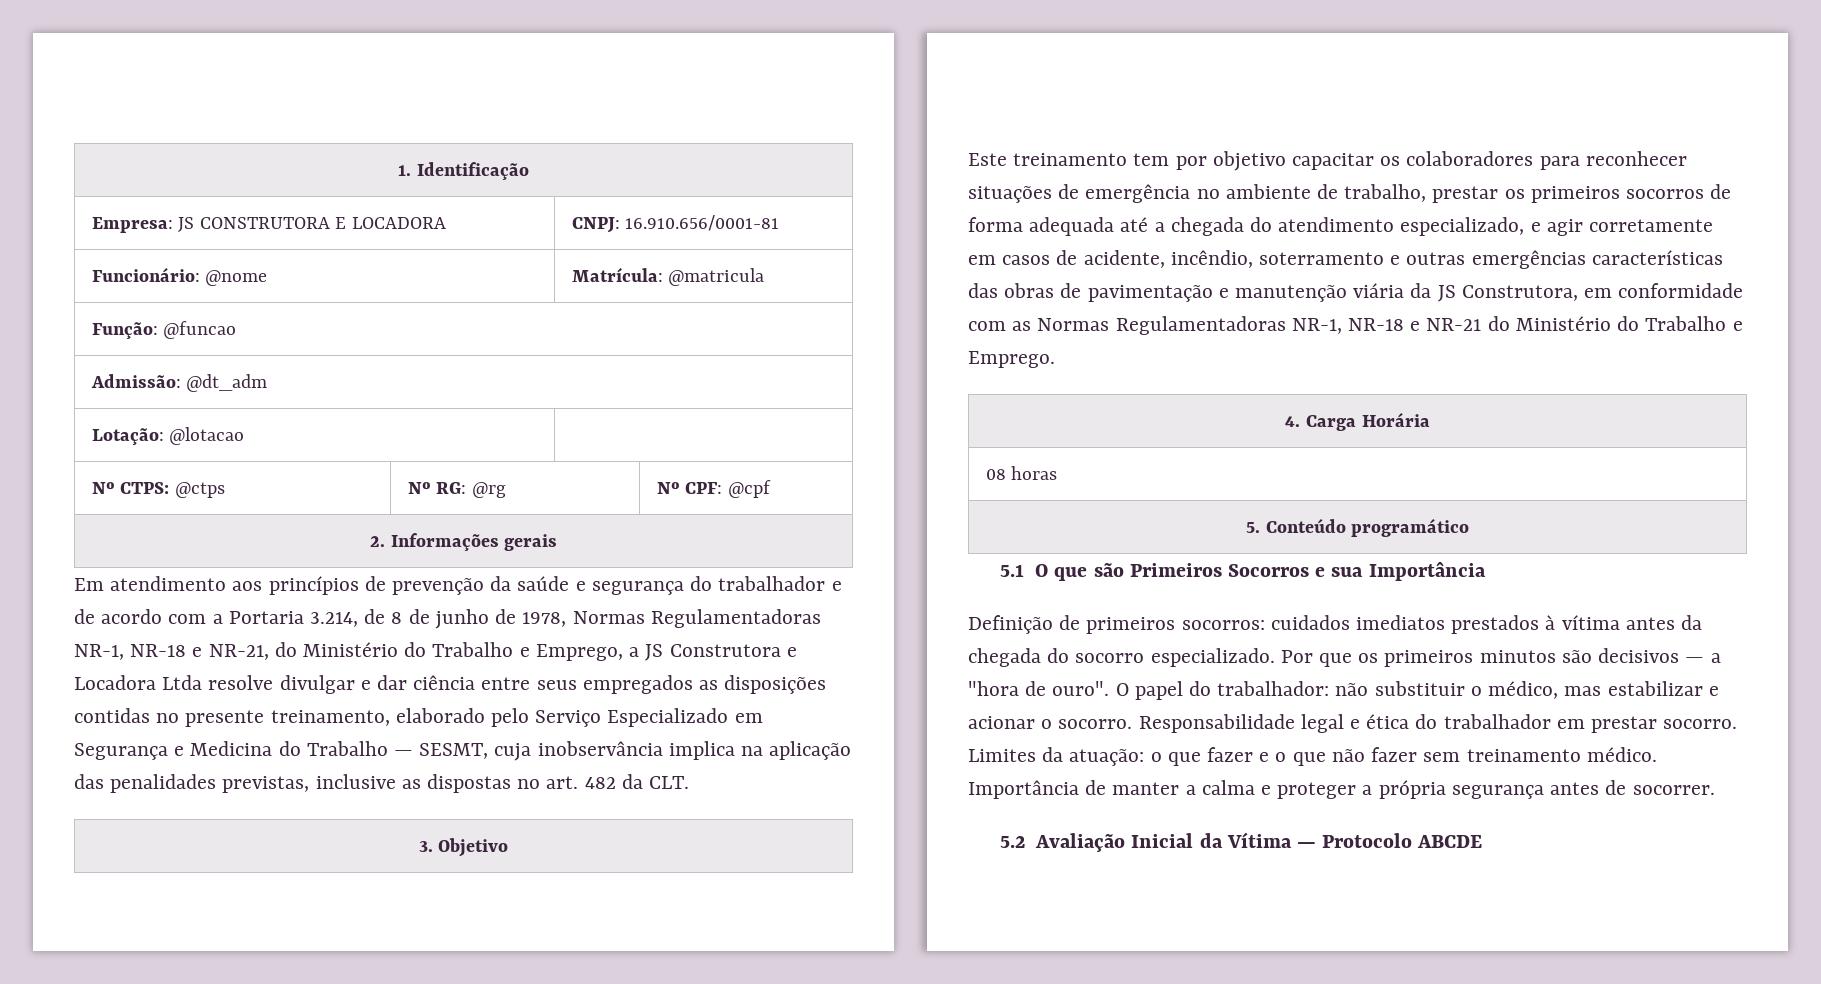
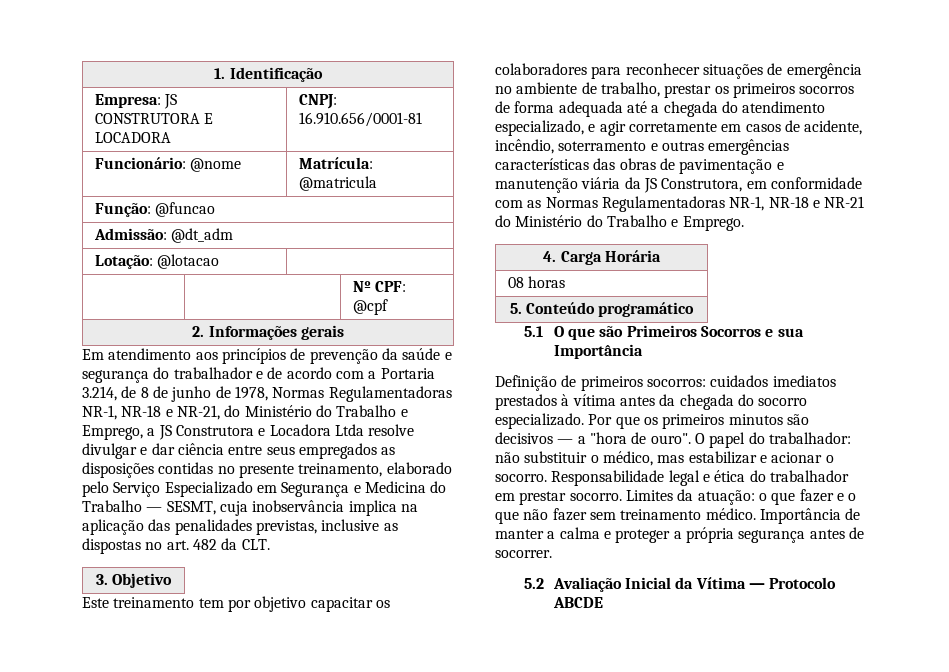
- Nº CTPS: @ctps | Nº RG: @rg | Nº CPF: @cpf
+ | | Nº CPF: @cpf

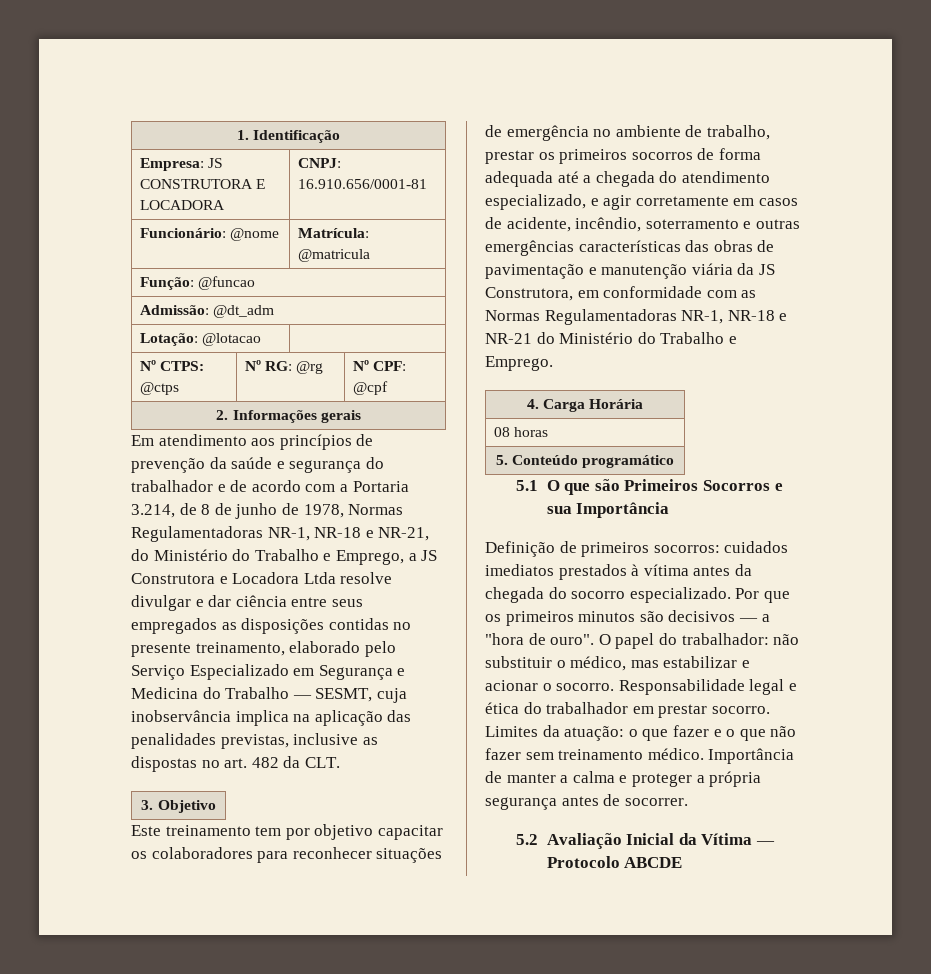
- | | Nº CPF: @cpf
+ Nº CTPS: @ctps | Nº RG: @rg | Nº CPF: @cpf

